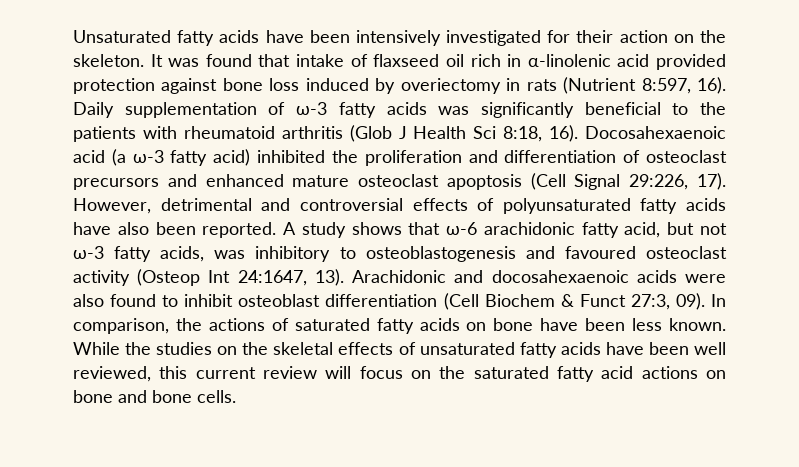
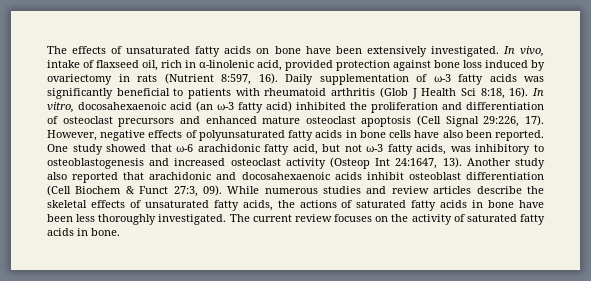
- Unsaturated fatty acids have been intensively investigated for their action on the skeleton. It was found that intake of flaxseed oil rich in α-linolenic acid provided protection against bone loss induced by overiectomy in rats (Nutrient 8:597, 16).
+ The effects of unsaturated fatty acids on bone have been extensively investigated. In vivo, intake of flaxseed oil, rich in α-linolenic acid, provided protection against bone loss induced by ovariectomy in rats (Nutrient 8:597, 16).
- Daily supplementation of ω-3 fatty acids was significantly beneficial to the patients with rheumatoid arthritis (Glob J Health Sci 8:18, 16).
+ Daily supplementation of ω-3 fatty acids was significantly beneficial to patients with rheumatoid arthritis (Glob J Health Sci 8:18, 16).
- Docosahexaenoic acid (a ω-3 fatty acid) inhibited the proliferation and differentiation of osteoclast precursors and enhanced mature osteoclast apoptosis (Cell Signal 29:226, 17).
+ In vitro, docosahexaenoic acid (an ω-3 fatty acid) inhibited the proliferation and differentiation of osteoclast precursors and enhanced mature osteoclast apoptosis (Cell Signal 29:226, 17).
- However, detrimental and controversial effects of polyunsaturated fatty acids have also been reported.
+ However, negative effects of polyunsaturated fatty acids in bone cells have also been reported.
- A study shows that ω-6 arachidonic fatty acid, but not ω-3 fatty acids, was inhibitory to osteoblastogenesis and favoured osteoclast activity (Osteop Int 24:1647, 13).
+ One study showed that ω-6 arachidonic fatty acid, but not ω-3 fatty acids, was inhibitory to osteoblastogenesis and increased osteoclast activity (Osteop Int 24:1647, 13).
- Arachidonic and docosahexaenoic acids were also found to inhibit osteoblast differentiation (Cell Biochem & Funct 27:3, 09).
+ Another study also reported that arachidonic and docosahexaenoic acids inhibit osteoblast differentiation (Cell Biochem & Funct 27:3, 09).
- In comparison, the actions of saturated fatty acids on bone have been less known. While the studies on the skeletal effects of unsaturated fatty acids have been well reviewed, this current review will focus on the saturated fatty acid actions on bone and bone cells.
+ While numerous studies and review articles describe the skeletal effects of unsaturated fatty acids, the actions of saturated fatty acids in bone have been less thoroughly investigated. The current review focuses on the activity of saturated fatty acids in bone.

